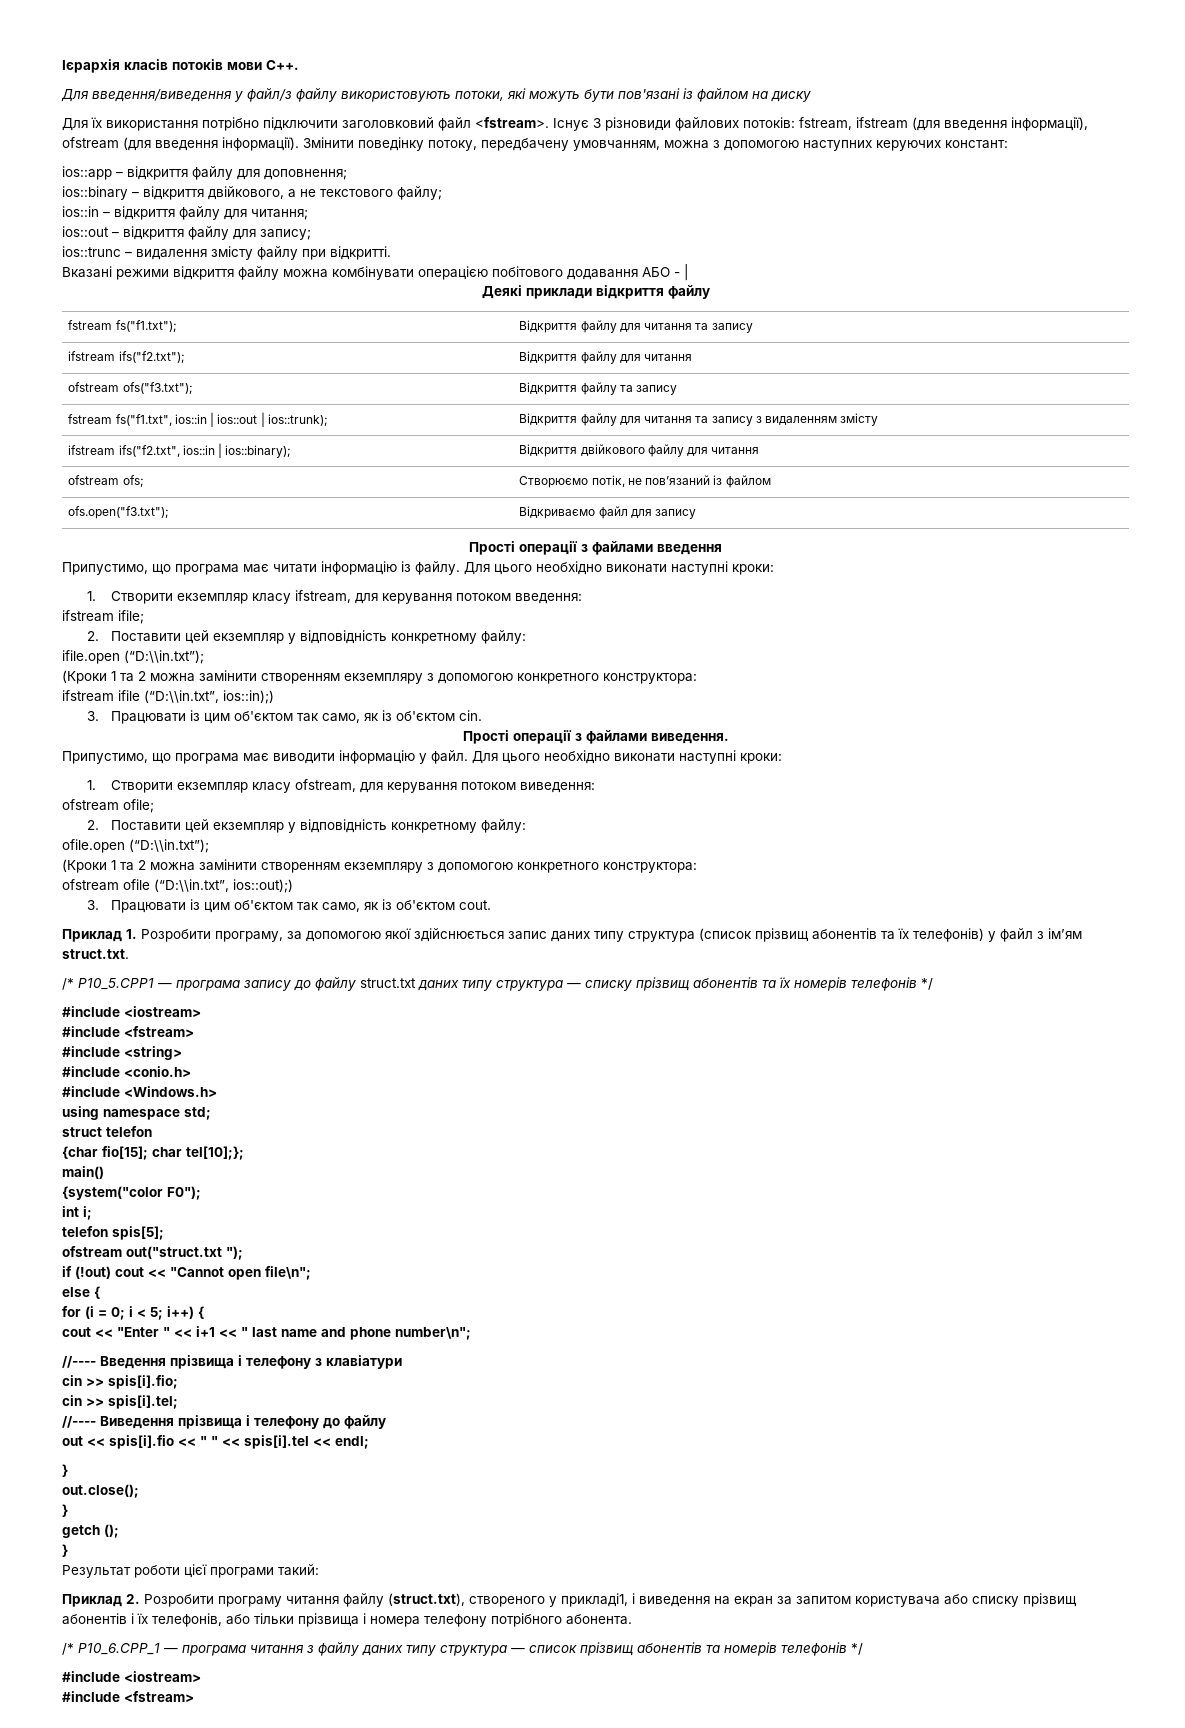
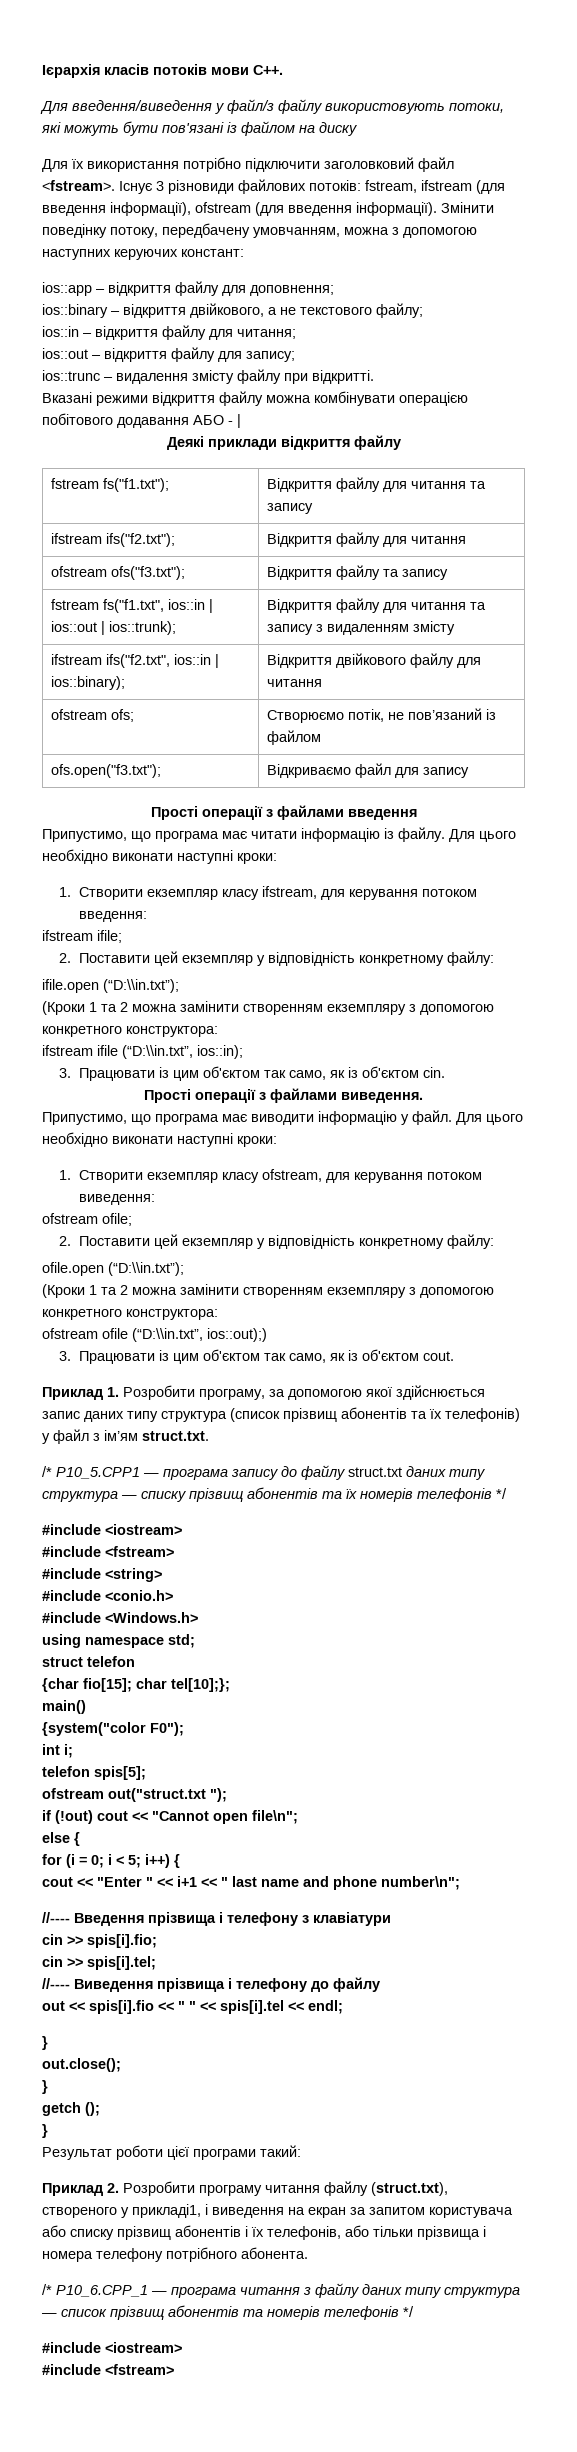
- ifstream ifile (“D:\\in.txt”, ios::in);)
+ ifstream ifile (“D:\\in.txt”, ios::in);

